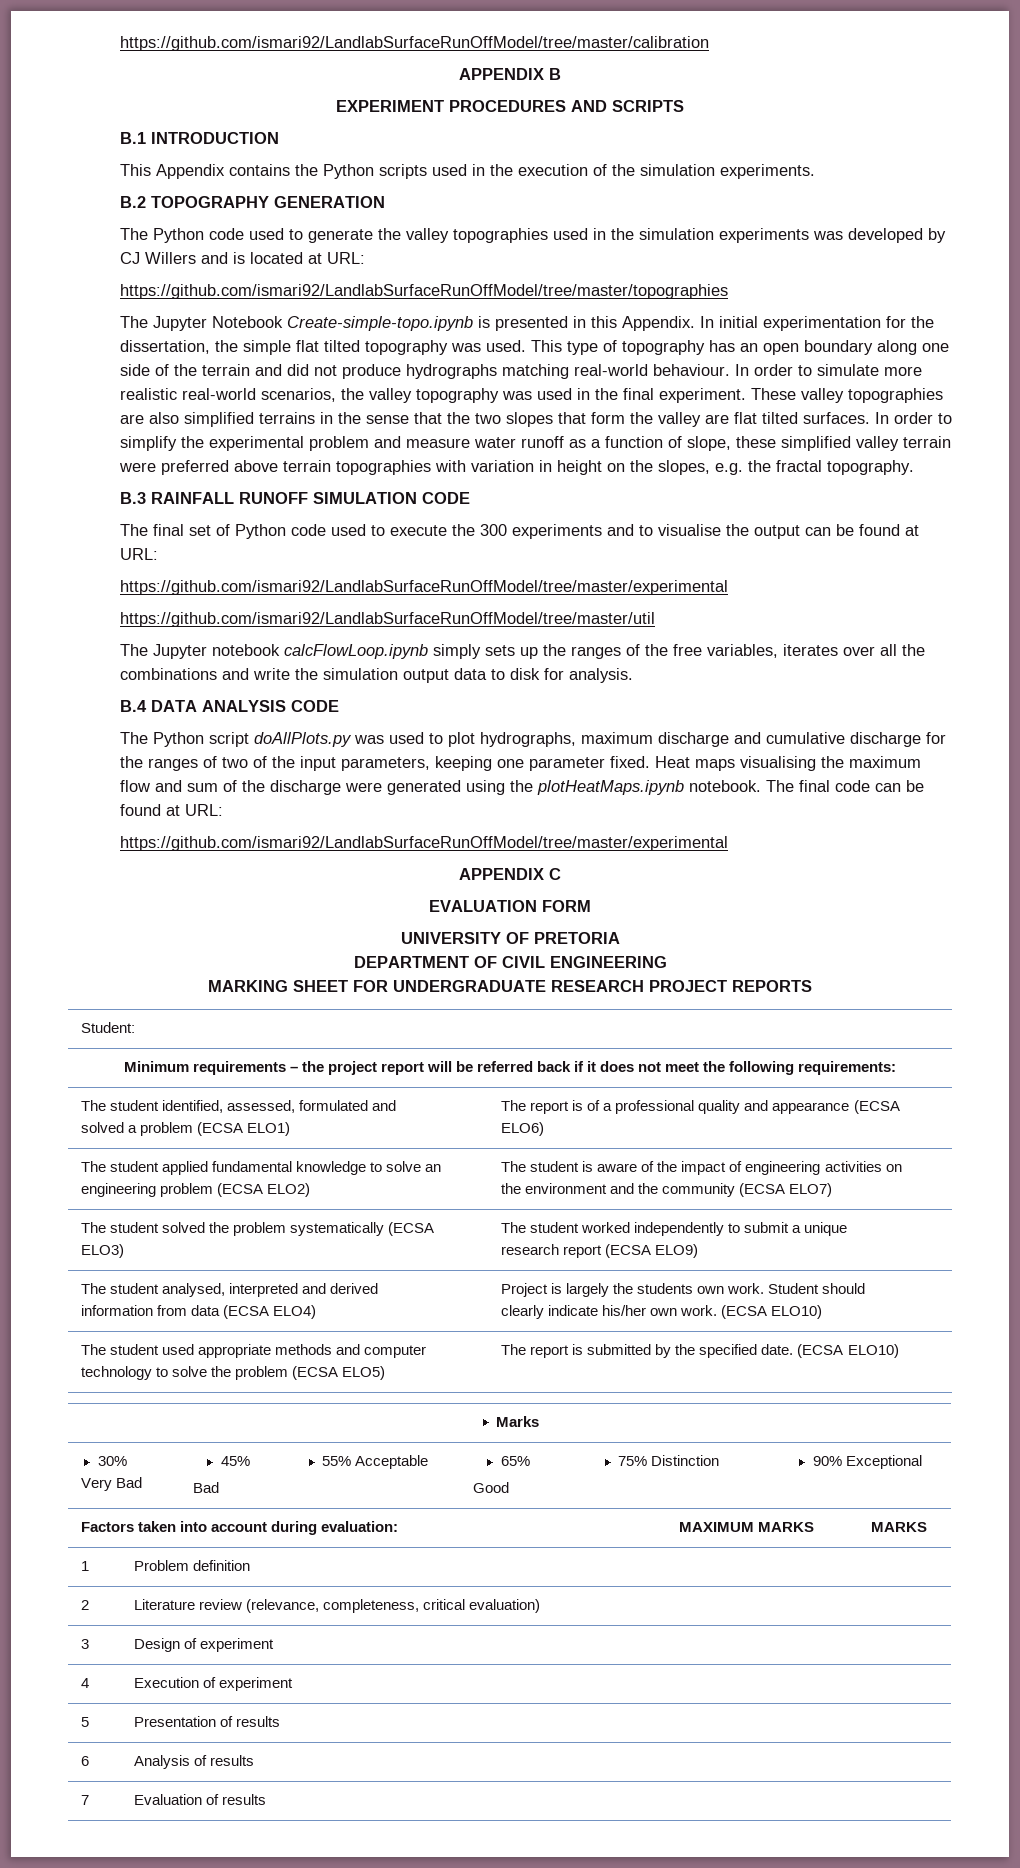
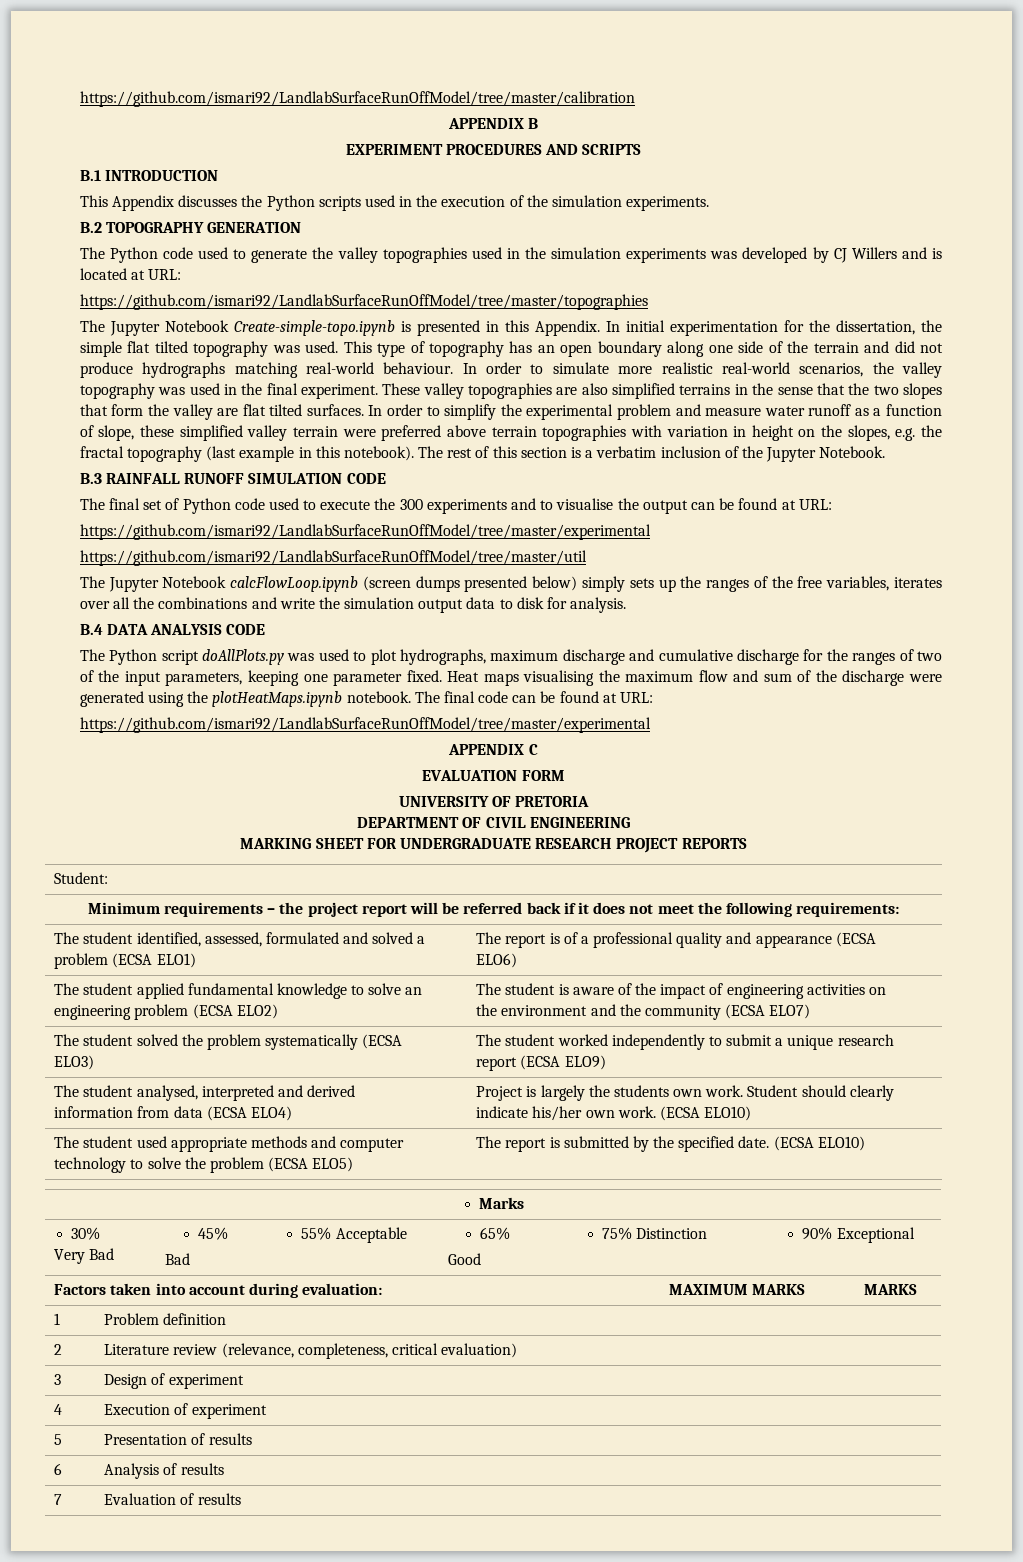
- This Appendix contains the Python scripts used in the execution of the simulation experiments.
+ This Appendix discusses the Python scripts used in the execution of the simulation experiments.
- In order to simplify the experimental problem and measure water runoff as a function of slope, these simplified valley terrain were preferred above terrain topographies with variation in height on the slopes, e.g. the fractal topography.
+ In order to simplify the experimental problem and measure water runoff as a function of slope, these simplified valley terrain were preferred above terrain topographies with variation in height on the slopes, e.g. the fractal topography (last example in this notebook). The rest of this section is a verbatim inclusion of the Jupyter Notebook.
- The Jupyter notebook calcFlowLoop.ipynb simply sets up the ranges of the free variables, iterates over all the combinations and write the simulation output data to disk for analysis.
+ The Jupyter Notebook calcFlowLoop.ipynb (screen dumps presented below) simply sets up the ranges of the free variables, iterates over all the combinations and write the simulation output data to disk for analysis.

